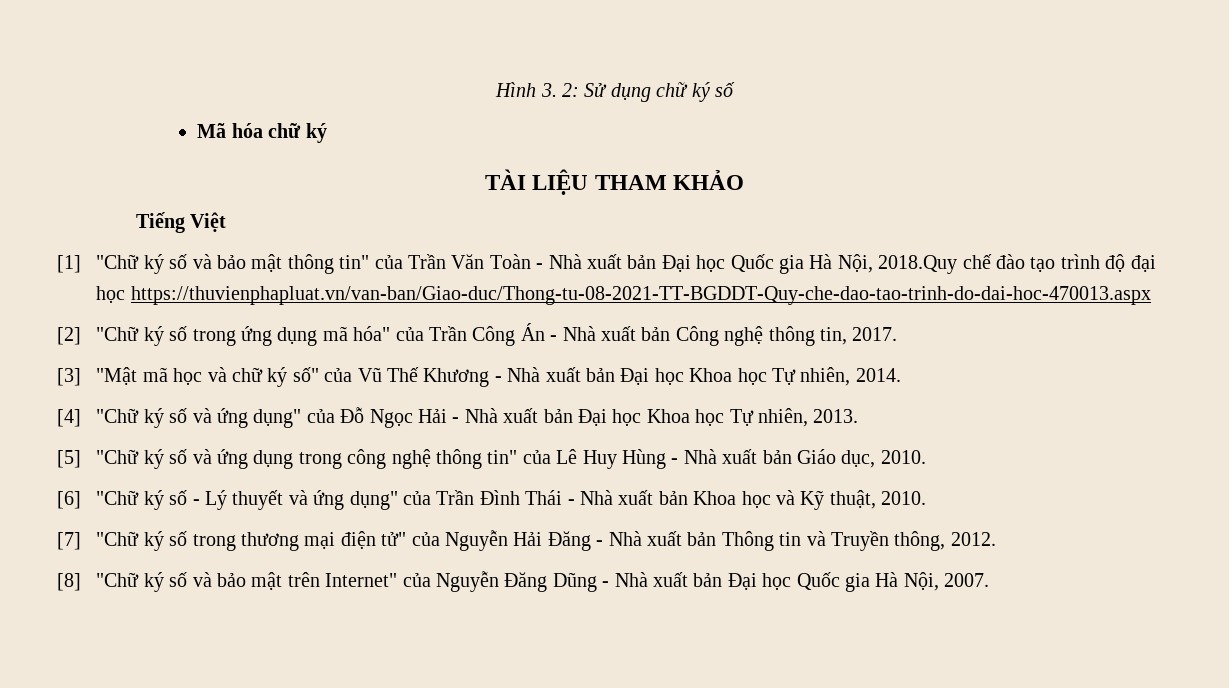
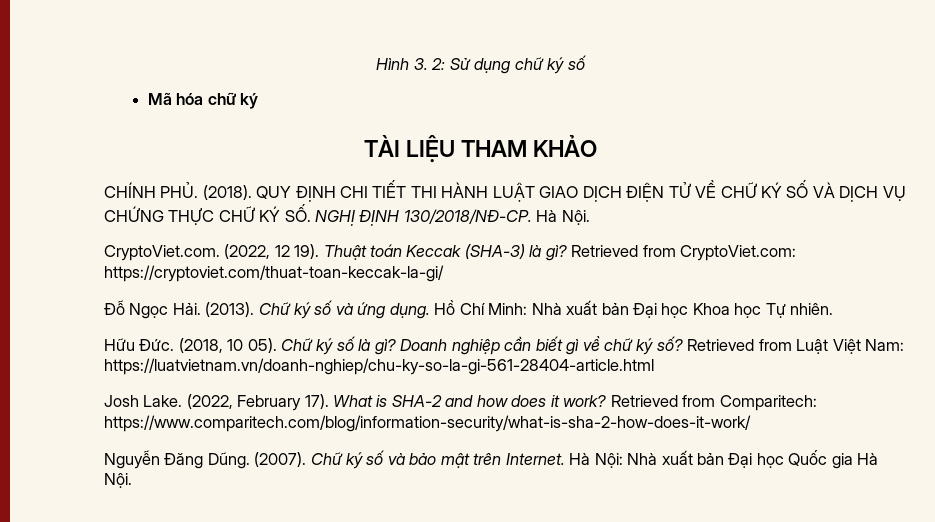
- Tiếng Việt
- [1] "Chữ ký số và bảo mật thông tin" của Trần Văn Toàn - Nhà xuất bản Đại học Quốc gia Hà Nội, 2018.Quy chế đào tạo trình độ đại học https://thuvienphapluat.vn/van-ban/Giao-duc/Thong-tu-08-2021-TT-BGDDT-Quy-che-dao-tao-trinh-do-dai-hoc-470013.aspx
- [2] "Chữ ký số trong ứng dụng mã hóa" của Trần Công Án - Nhà xuất bản Công nghệ thông tin, 2017.
- [3] "Mật mã học và chữ ký số" của Vũ Thế Khương - Nhà xuất bản Đại học Khoa học Tự nhiên, 2014.
- [4] "Chữ ký số và ứng dụng" của Đỗ Ngọc Hải - Nhà xuất bản Đại học Khoa học Tự nhiên, 2013.
- [5] "Chữ ký số và ứng dụng trong công nghệ thông tin" của Lê Huy Hùng - Nhà xuất bản Giáo dục, 2010.
- [6] "Chữ ký số - Lý thuyết và ứng dụng" của Trần Đình Thái - Nhà xuất bản Khoa học và Kỹ thuật, 2010.
- [7] "Chữ ký số trong thương mại điện tử" của Nguyễn Hải Đăng - Nhà xuất bản Thông tin và Truyền thông, 2012.
- [8] "Chữ ký số và bảo mật trên Internet" của Nguyễn Đăng Dũng - Nhà xuất bản Đại học Quốc gia Hà Nội, 2007.
+ CHÍNH PHỦ. (2018). QUY ĐỊNH CHI TIẾT THI HÀNH LUẬT GIAO DỊCH ĐIỆN TỬ VỀ CHỮ KÝ SỐ VÀ DỊCH VỤ CHỨNG THỰC CHỮ KÝ SỐ. NGHỊ ĐỊNH 130/2018/NĐ-CP. Hà Nội.
+ CryptoViet.com. (2022, 12 19). Thuật toán Keccak (SHA-3) là gì? Retrieved from CryptoViet.com: https://cryptoviet.com/thuat-toan-keccak-la-gi/
+ Đỗ Ngọc Hải. (2013). Chữ ký số và ứng dụng. Hồ Chí Minh: Nhà xuất bản Đại học Khoa học Tự nhiên.
+ Hữu Đức. (2018, 10 05). Chữ ký số là gì? Doanh nghiệp cần biết gì về chữ ký số? Retrieved from Luật Việt Nam: https://luatvietnam.vn/doanh-nghiep/chu-ky-so-la-gi-561-28404-article.html
+ Josh Lake. (2022, February 17). What is SHA-2 and how does it work? Retrieved from Comparitech: https://www.comparitech.com/blog/information-security/what-is-sha-2-how-does-it-work/
+ Nguyễn Đăng Dũng. (2007). Chữ ký số và bảo mật trên Internet. Hà Nội: Nhà xuất bản Đại học Quốc gia Hà Nội.

